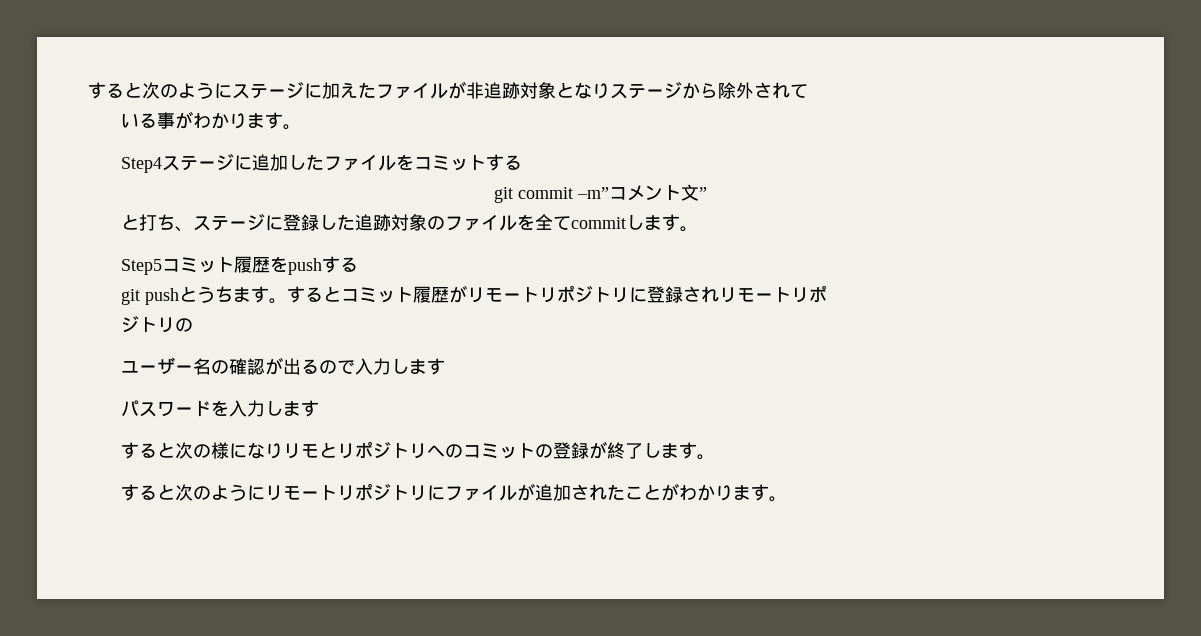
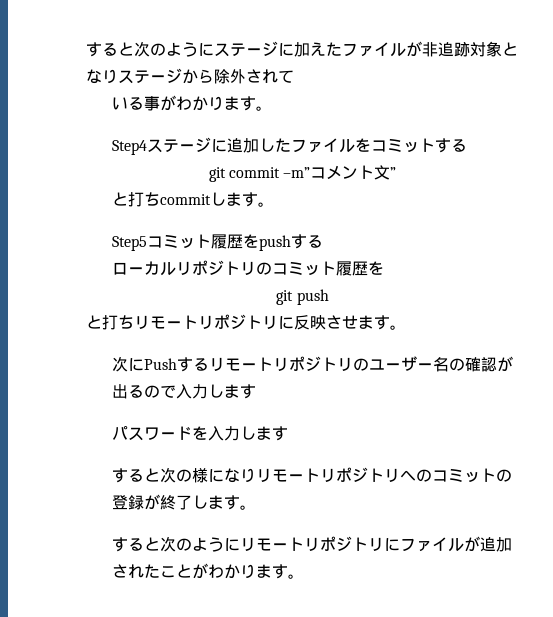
- と打ち、ステージに登録した追跡対象のファイルを全てcommitします。
+ と打ちcommitします。
- git pushとうちます。するとコミット履歴がリモートリポジトリに登録されリモートリポ
- ジトリの
- ユーザー名の確認が出るので入力します
+ ローカルリポジトリのコミット履歴を
+ git push
+ と打ちリモートリポジトリに反映させます。
+ 次にPushするリモートリポジトリのユーザー名の確認が出るので入力します
- すると次の様になりリモとリポジトリへのコミットの登録が終了します。
+ すると次の様になりリモートリポジトリへのコミットの登録が終了します。

